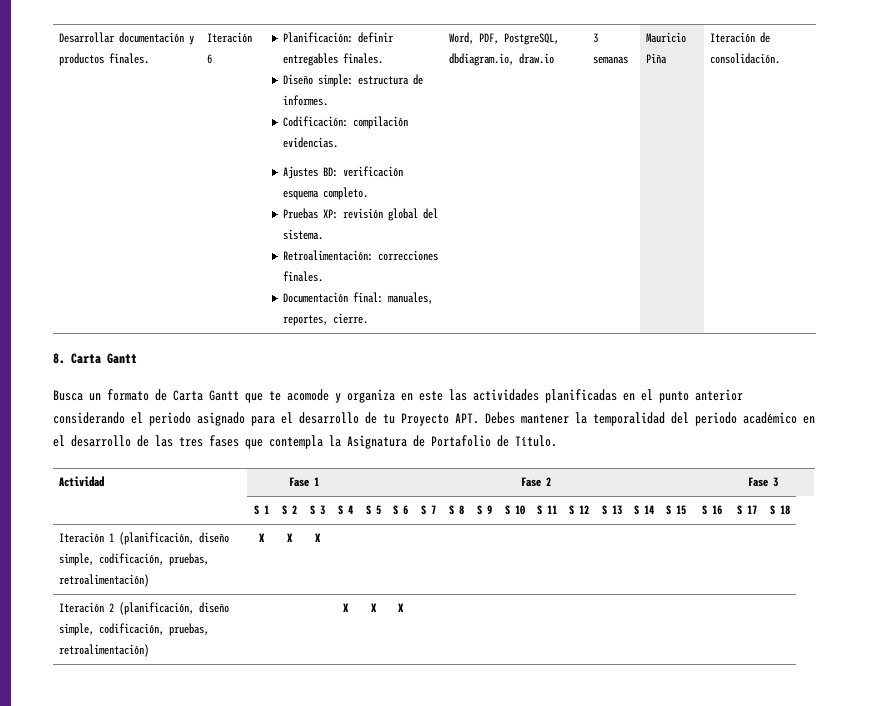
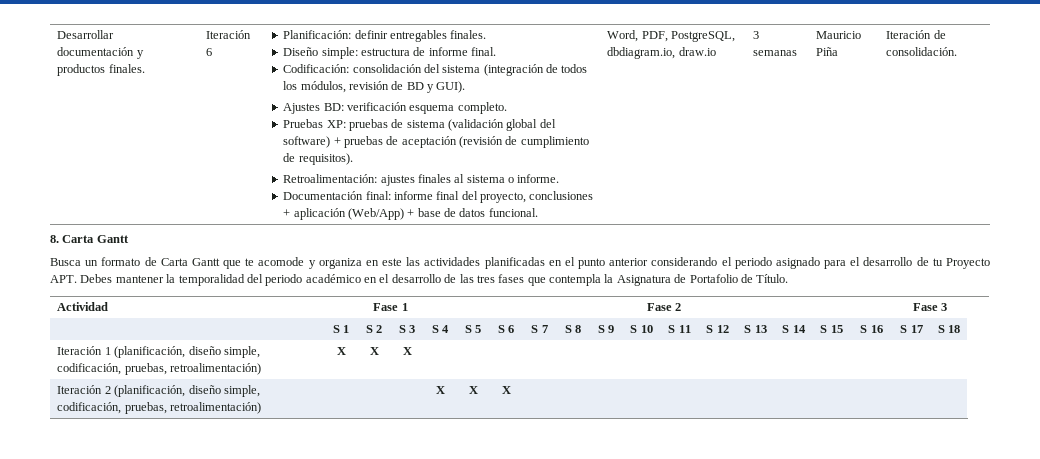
- Diseño simple: estructura de informes.
+ Diseño simple: estructura de informe final.
- Codificación: compilación evidencias.
+ Codificación: consolidación del sistema (integración de todos los módulos, revisión de BD y GUI).
- Pruebas XP: revisión global del sistema.
- Retroalimentación: correcciones finales.
- Documentación final: manuales, reportes, cierre.
+ Pruebas XP: pruebas de sistema (validación global del software) + pruebas de aceptación (revisión de cumplimiento de requisitos).
+ Retroalimentación: ajustes finales al sistema o informe.
+ Documentación final: informe final del proyecto, conclusiones + aplicación (Web/App) + base de datos funcional.

